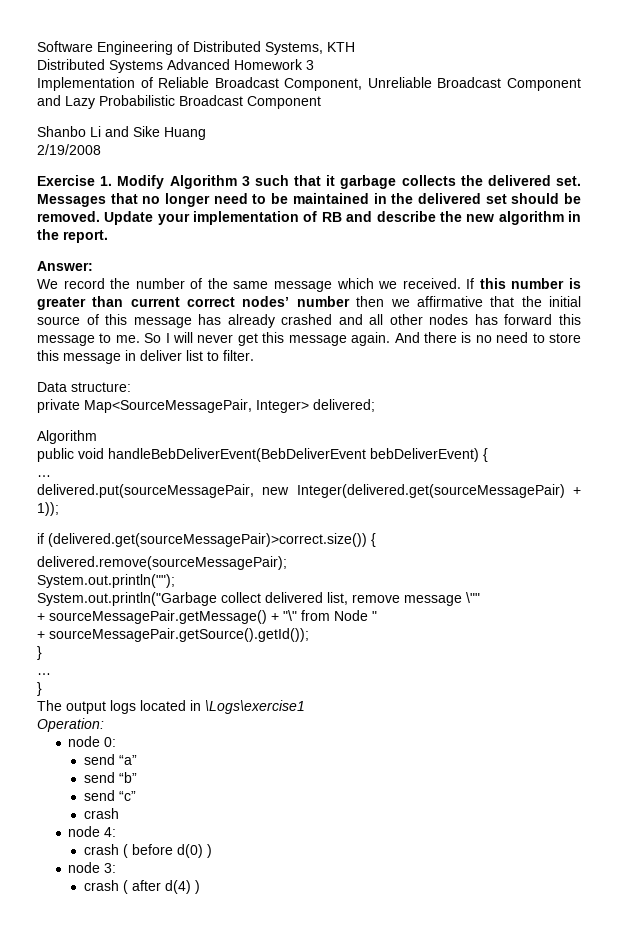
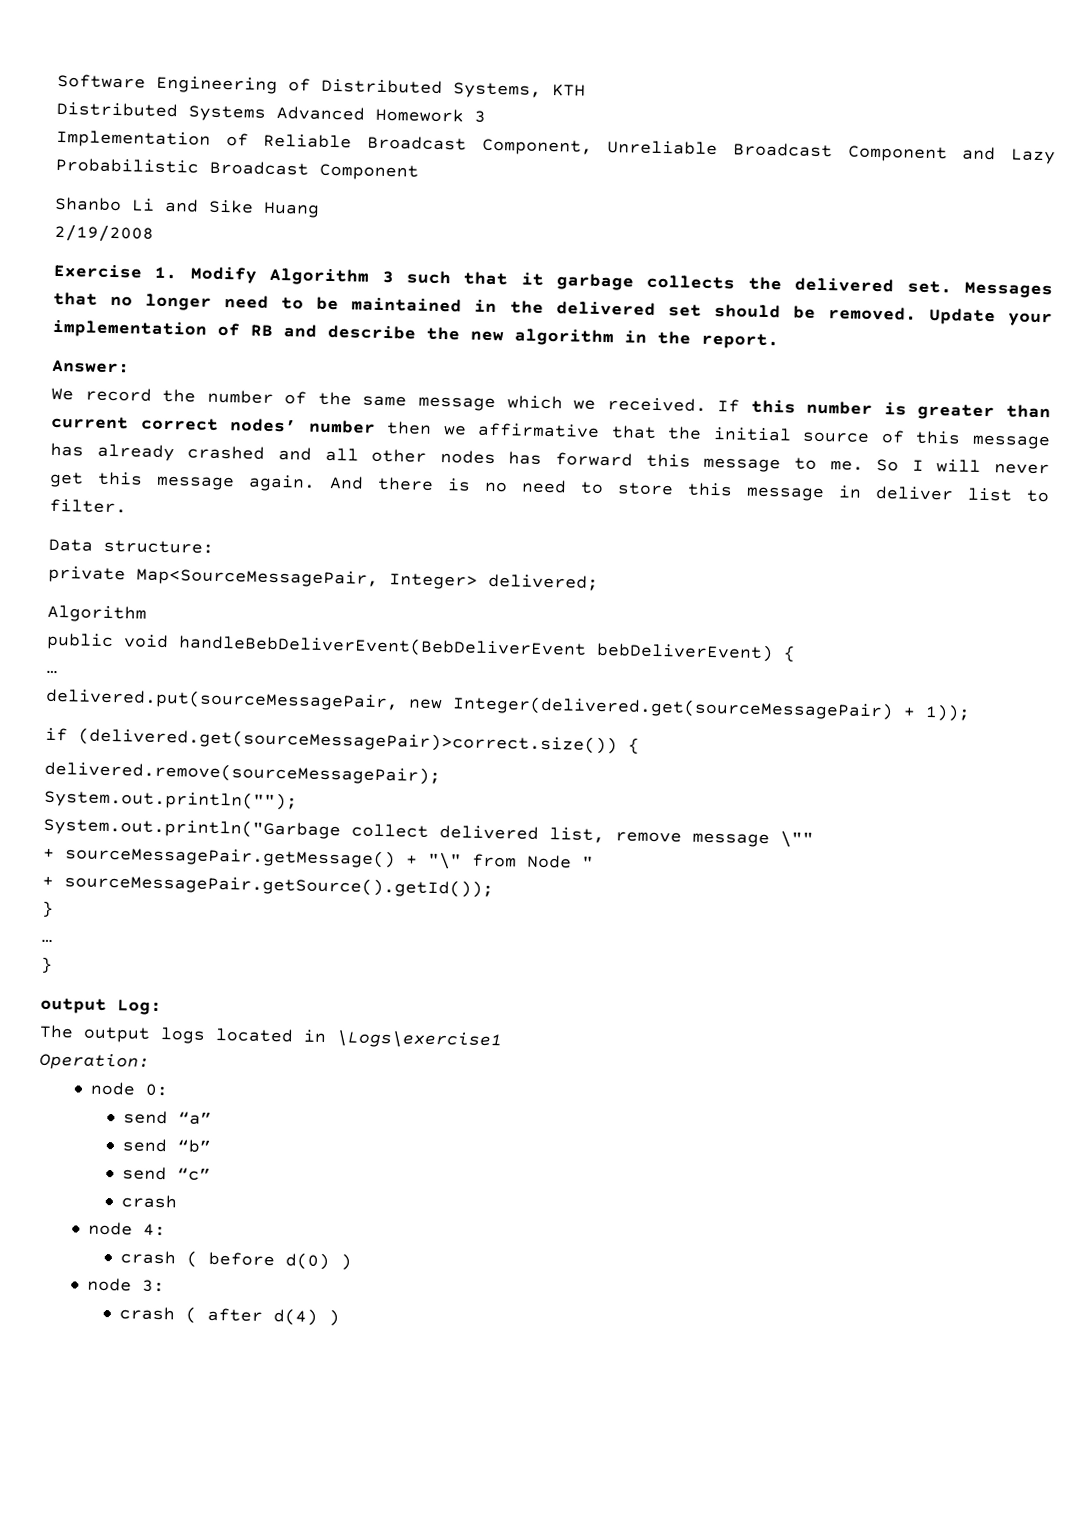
+ output Log:

